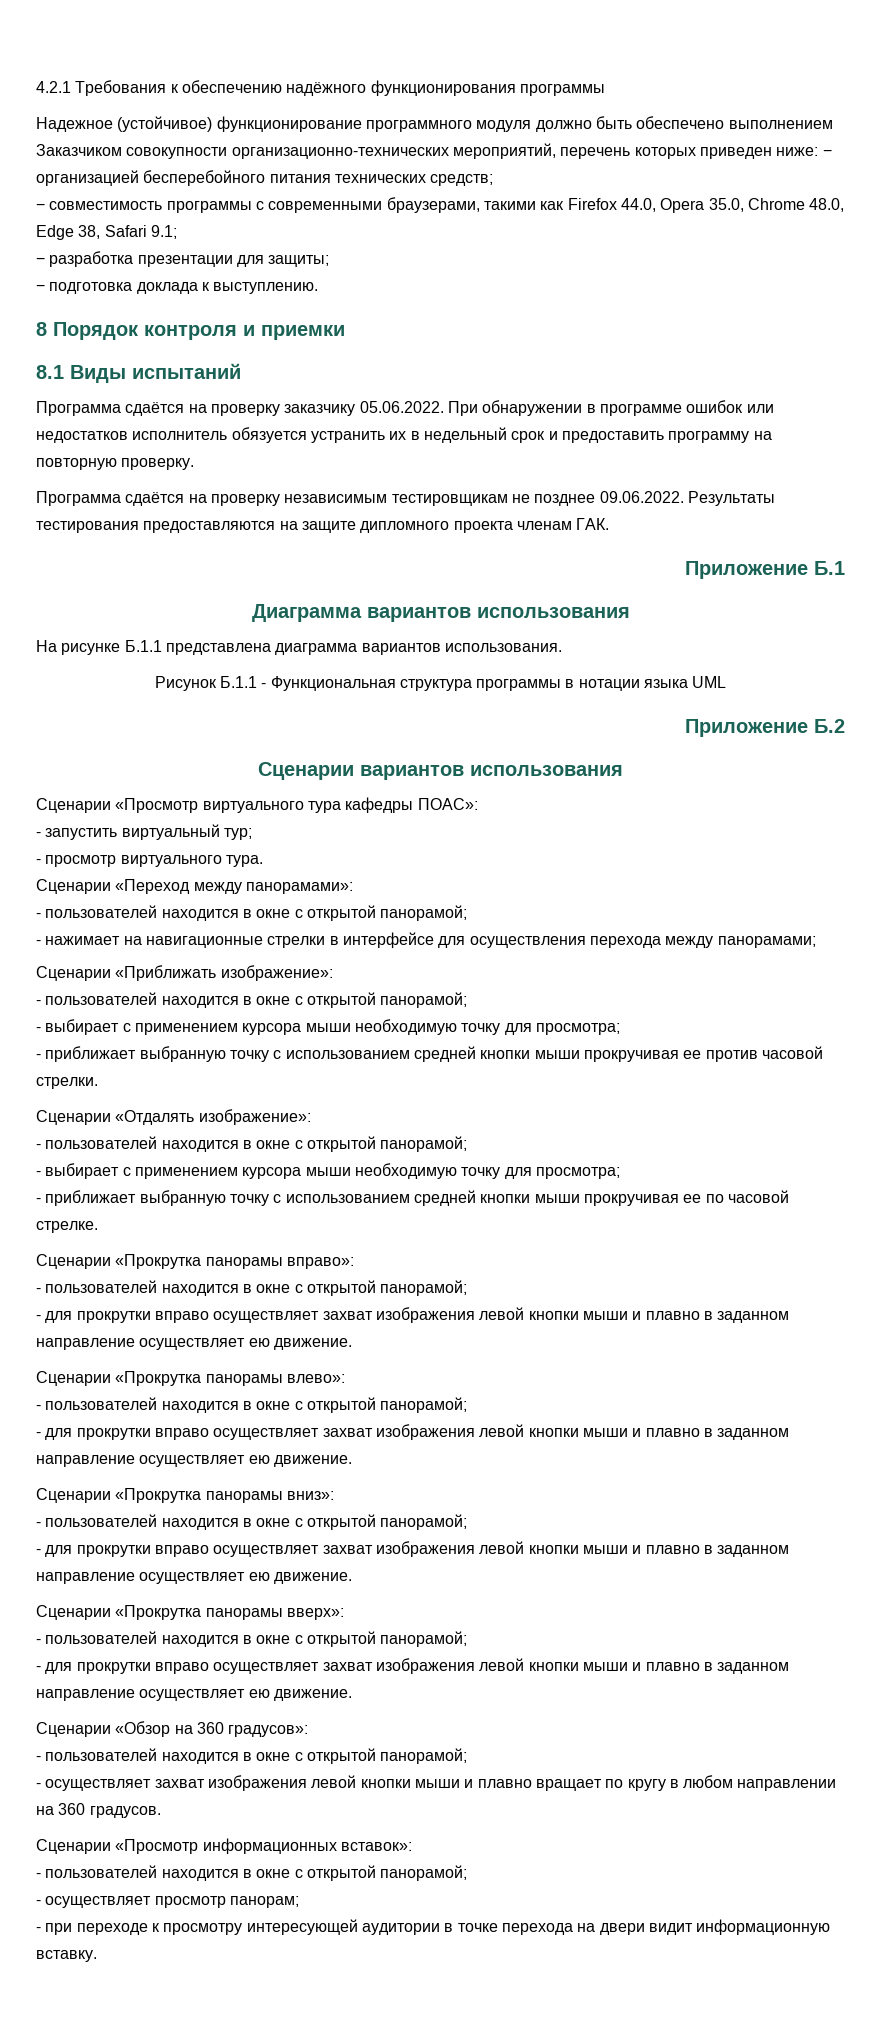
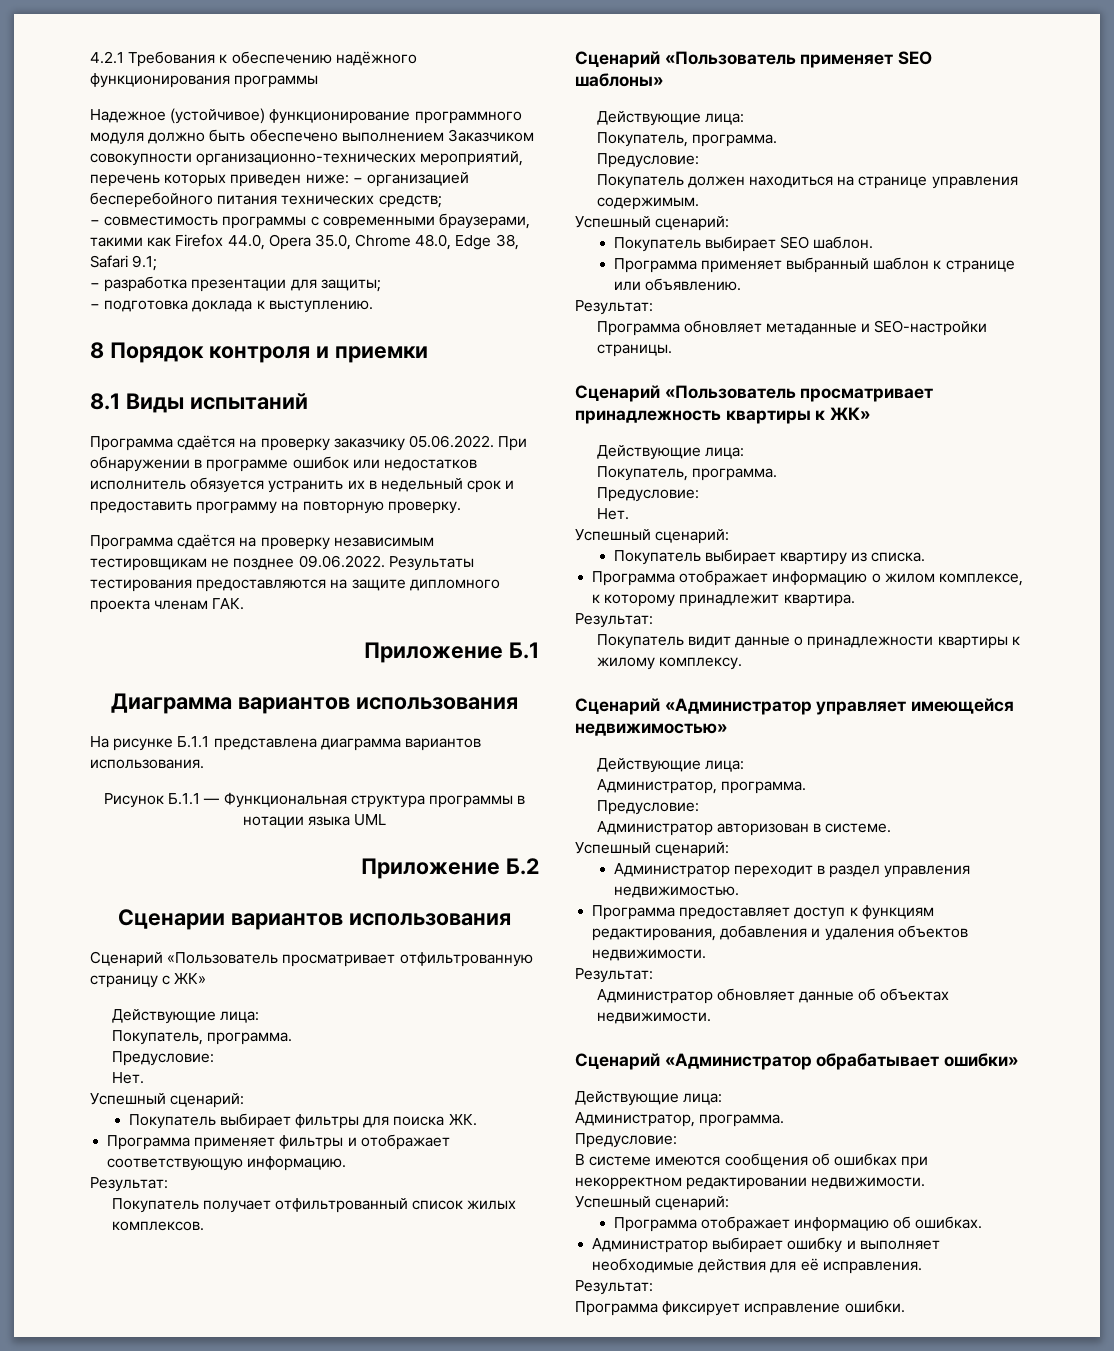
- Рисунок Б.1.1 - Функциональная структура программы в нотации языка UML
+ Рисунок Б.1.1 — Функциональная структура программы в нотации языка UML
- Сценарии «Просмотр виртуального тура кафедры ПОАС»:
- - запустить виртуальный тур;
- - просмотр виртуального тура.
- Сценарии «Переход между панорамами»:
- - пользователей находится в окне с открытой панорамой;
- - нажимает на навигационные стрелки в интерфейсе для осуществления перехода между панорамами;
- Сценарии «Приближать изображение»:
- - пользователей находится в окне с открытой панорамой;
- - выбирает с применением курсора мыши необходимую точку для просмотра;
- - приближает выбранную точку с использованием средней кнопки мыши прокручивая ее против часовой стрелки.
- Сценарии «Отдалять изображение»:
- - пользователей находится в окне с открытой панорамой;
- - выбирает с применением курсора мыши необходимую точку для просмотра;
- - приближает выбранную точку с использованием средней кнопки мыши прокручивая ее по часовой стрелке.
- Сценарии «Прокрутка панорамы вправо»:
- - пользователей находится в окне с открытой панорамой;
- - для прокрутки вправо осуществляет захват изображения левой кнопки мыши и плавно в заданном направление осуществляет ею движение.
- Сценарии «Прокрутка панорамы влево»:
- - пользователей находится в окне с открытой панорамой;
- - для прокрутки вправо осуществляет захват изображения левой кнопки мыши и плавно в заданном направление осуществляет ею движение.
- Сценарии «Прокрутка панорамы вниз»:
- - пользователей находится в окне с открытой панорамой;
- - для прокрутки вправо осуществляет захват изображения левой кнопки мыши и плавно в заданном направление осуществляет ею движение.
- Сценарии «Прокрутка панорамы вверх»:
- - пользователей находится в окне с открытой панорамой;
- - для прокрутки вправо осуществляет захват изображения левой кнопки мыши и плавно в заданном направление осуществляет ею движение.
- Сценарии «Обзор на 360 градусов»:
- - пользователей находится в окне с открытой панорамой;
- - осуществляет захват изображения левой кнопки мыши и плавно вращает по кругу в любом направлении на 360 градусов.
- Сценарии «Просмотр информационных вставок»:
- - пользователей находится в окне с открытой панорамой;
- - осуществляет просмотр панорам;
- - при переходе к просмотру интересующей аудитории в точке перехода на двери видит информационную вставку.
+ Сценарий «Пользователь просматривает отфильтрованную страницу с ЖК»
+ Действующие лица:
+ Покупатель, программа.
+ Предусловие:
+ Нет.
+ Успешный сценарий:
+ Покупатель выбирает фильтры для поиска ЖК.
+ Программа применяет фильтры и отображает соответствующую информацию.
+ Результат:
+ Покупатель получает отфильтрованный список жилых комплексов.
+ Сценарий «Пользователь применяет SEO шаблоны»
+ Действующие лица:
+ Покупатель, программа.
+ Предусловие:
+ Покупатель должен находиться на странице управления содержимым.
+ Успешный сценарий:
+ Покупатель выбирает SEO шаблон.
+ Программа применяет выбранный шаблон к странице или объявлению.
+ Результат:
+ Программа обновляет метаданные и SEO-настройки страницы.
+ Сценарий «Пользователь просматривает принадлежность квартиры к ЖК»
+ Действующие лица:
+ Покупатель, программа.
+ Предусловие:
+ Нет.
+ Успешный сценарий:
+ Покупатель выбирает квартиру из списка.
+ Программа отображает информацию о жилом комплексе, к которому принадлежит квартира.
+ Результат:
+ Покупатель видит данные о принадлежности квартиры к жилому комплексу.
+ Сценарий «Администратор управляет имеющейся недвижимостью»
+ Действующие лица:
+ Администратор, программа.
+ Предусловие:
+ Администратор авторизован в системе.
+ Успешный сценарий:
+ Администратор переходит в раздел управления недвижимостью.
+ Программа предоставляет доступ к функциям редактирования, добавления и удаления объектов недвижимости.
+ Результат:
+ Администратор обновляет данные об объектах недвижимости.
+ Сценарий «Администратор обрабатывает ошибки»
+ Действующие лица:
+ Администратор, программа.
+ Предусловие:
+ В системе имеются сообщения об ошибках при некорректном редактировании недвижимости.
+ Успешный сценарий:
+ Программа отображает информацию об ошибках.
+ Администратор выбирает ошибку и выполняет необходимые действия для её исправления.
+ Результат:
+ Программа фиксирует исправление ошибки.

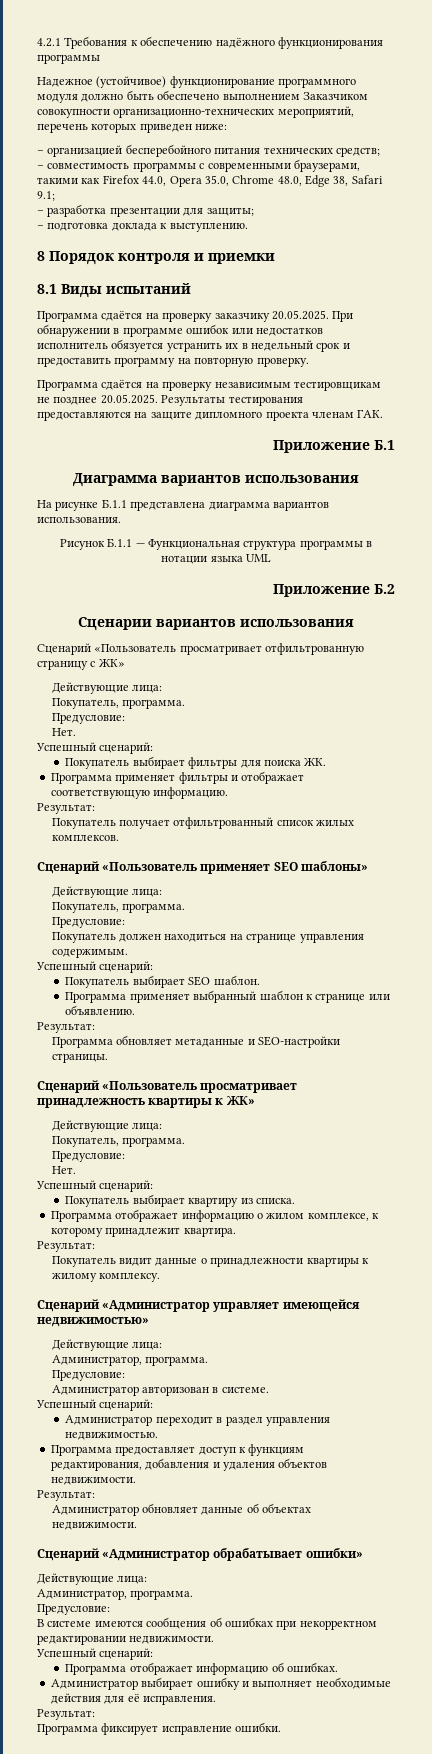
- Надежное (устойчивое) функционирование программного модуля должно быть обеспечено выполнением Заказчиком совокупности организационно-технических мероприятий, перечень которых приведен ниже: − организацией бесперебойного питания технических средств;
+ Надежное (устойчивое) функционирование программного модуля должно быть обеспечено выполнением Заказчиком совокупности организационно-технических мероприятий, перечень которых приведен ниже:
+ − организацией бесперебойного питания технических средств;
- Программа сдаётся на проверку заказчику 05.06.2022. При обнаружении в программе ошибок или недостатков исполнитель обязуется устранить их в недельный срок и предоставить программу на повторную проверку.
+ Программа сдаётся на проверку заказчику 20.05.2025. При обнаружении в программе ошибок или недостатков исполнитель обязуется устранить их в недельный срок и предоставить программу на повторную проверку.
- Программа сдаётся на проверку независимым тестировщикам не позднее 09.06.2022. Результаты тестирования предоставляются на защите дипломного проекта членам ГАК.
+ Программа сдаётся на проверку независимым тестировщикам не позднее 20.05.2025. Результаты тестирования предоставляются на защите дипломного проекта членам ГАК.

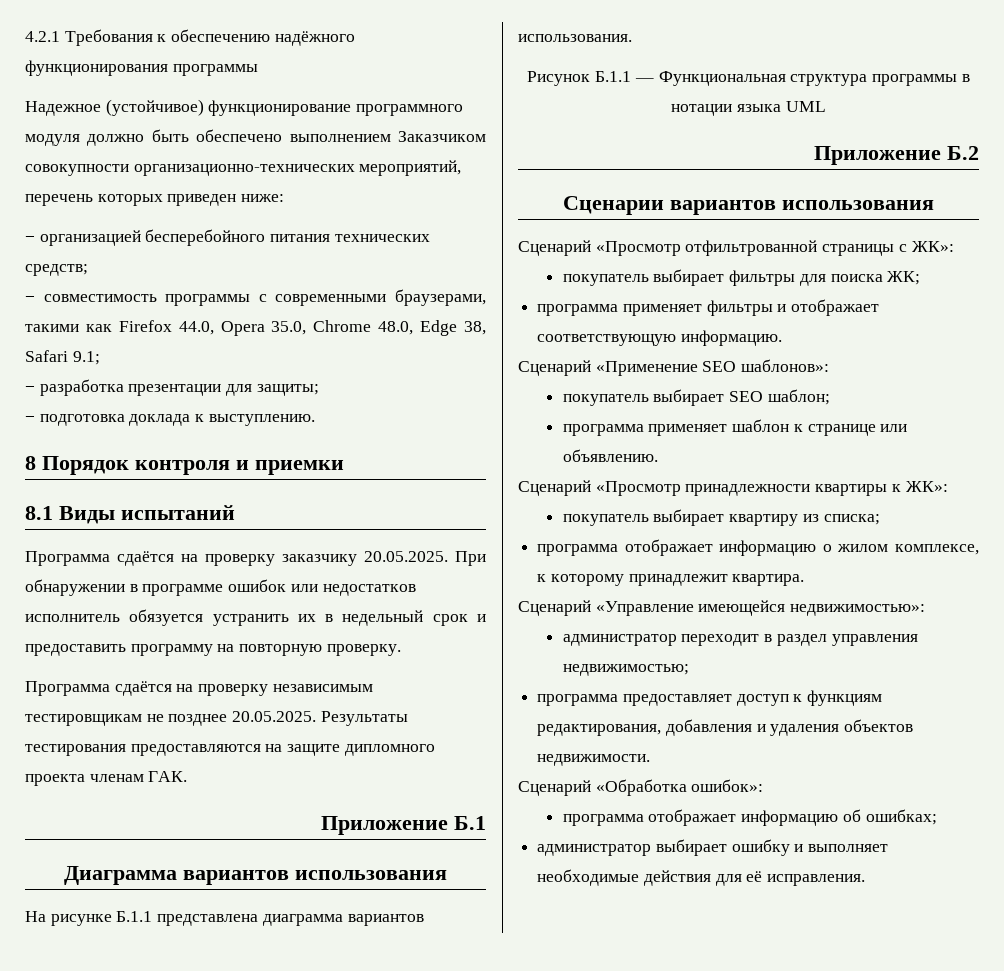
- Сценарий «Пользователь просматривает отфильтрованную страницу с ЖК»
- Действующие лица:
- Покупатель, программа.
- Предусловие:
- Нет.
- Успешный сценарий:
- Покупатель выбирает фильтры для поиска ЖК.
- Программа применяет фильтры и отображает соответствующую информацию.
- Результат:
- Покупатель получает отфильтрованный список жилых комплексов.
- Сценарий «Пользователь применяет SEO шаблоны»
- Действующие лица:
- Покупатель, программа.
- Предусловие:
- Покупатель должен находиться на странице управления содержимым.
- Успешный сценарий:
- Покупатель выбирает SEO шаблон.
- Программа применяет выбранный шаблон к странице или объявлению.
- Результат:
- Программа обновляет метаданные и SEO-настройки страницы.
- Сценарий «Пользователь просматривает принадлежность квартиры к ЖК»
- Действующие лица:
- Покупатель, программа.
- Предусловие:
- Нет.
- Успешный сценарий:
- Покупатель выбирает квартиру из списка.
- Программа отображает информацию о жилом комплексе, к которому принадлежит квартира.
- Результат:
- Покупатель видит данные о принадлежности квартиры к жилому комплексу.
- Сценарий «Администратор управляет имеющейся недвижимостью»
- Действующие лица:
- Администратор, программа.
- Предусловие:
- Администратор авторизован в системе.
- Успешный сценарий:
- Администратор переходит в раздел управления недвижимостью.
- Программа предоставляет доступ к функциям редактирования, добавления и удаления объектов недвижимости.
- Результат:
- Администратор обновляет данные об объектах недвижимости.
- Сценарий «Администратор обрабатывает ошибки»
- Действующие лица:
- Администратор, программа.
- Предусловие:
- В системе имеются сообщения об ошибках при некорректном редактировании недвижимости.
- Успешный сценарий:
- Программа отображает информацию об ошибках.
- Администратор выбирает ошибку и выполняет необходимые действия для её исправления.
- Результат:
- Программа фиксирует исправление ошибки.
+ Сценарий «Просмотр отфильтрованной страницы с ЖК»:
+ покупатель выбирает фильтры для поиска ЖК;
+ программа применяет фильтры и отображает соответствующую информацию.
+ Сценарий «Применение SEO шаблонов»:
+ покупатель выбирает SEO шаблон;
+ программа применяет шаблон к странице или объявлению.
+ Сценарий «Просмотр принадлежности квартиры к ЖК»:
+ покупатель выбирает квартиру из списка;
+ программа отображает информацию о жилом комплексе, к которому принадлежит квартира.
+ Сценарий «Управление имеющейся недвижимостью»:
+ администратор переходит в раздел управления недвижимостью;
+ программа предоставляет доступ к функциям редактирования, добавления и удаления объектов недвижимости.
+ Сценарий «Обработка ошибок»:
+ программа отображает информацию об ошибках;
+ администратор выбирает ошибку и выполняет необходимые действия для её исправления.

